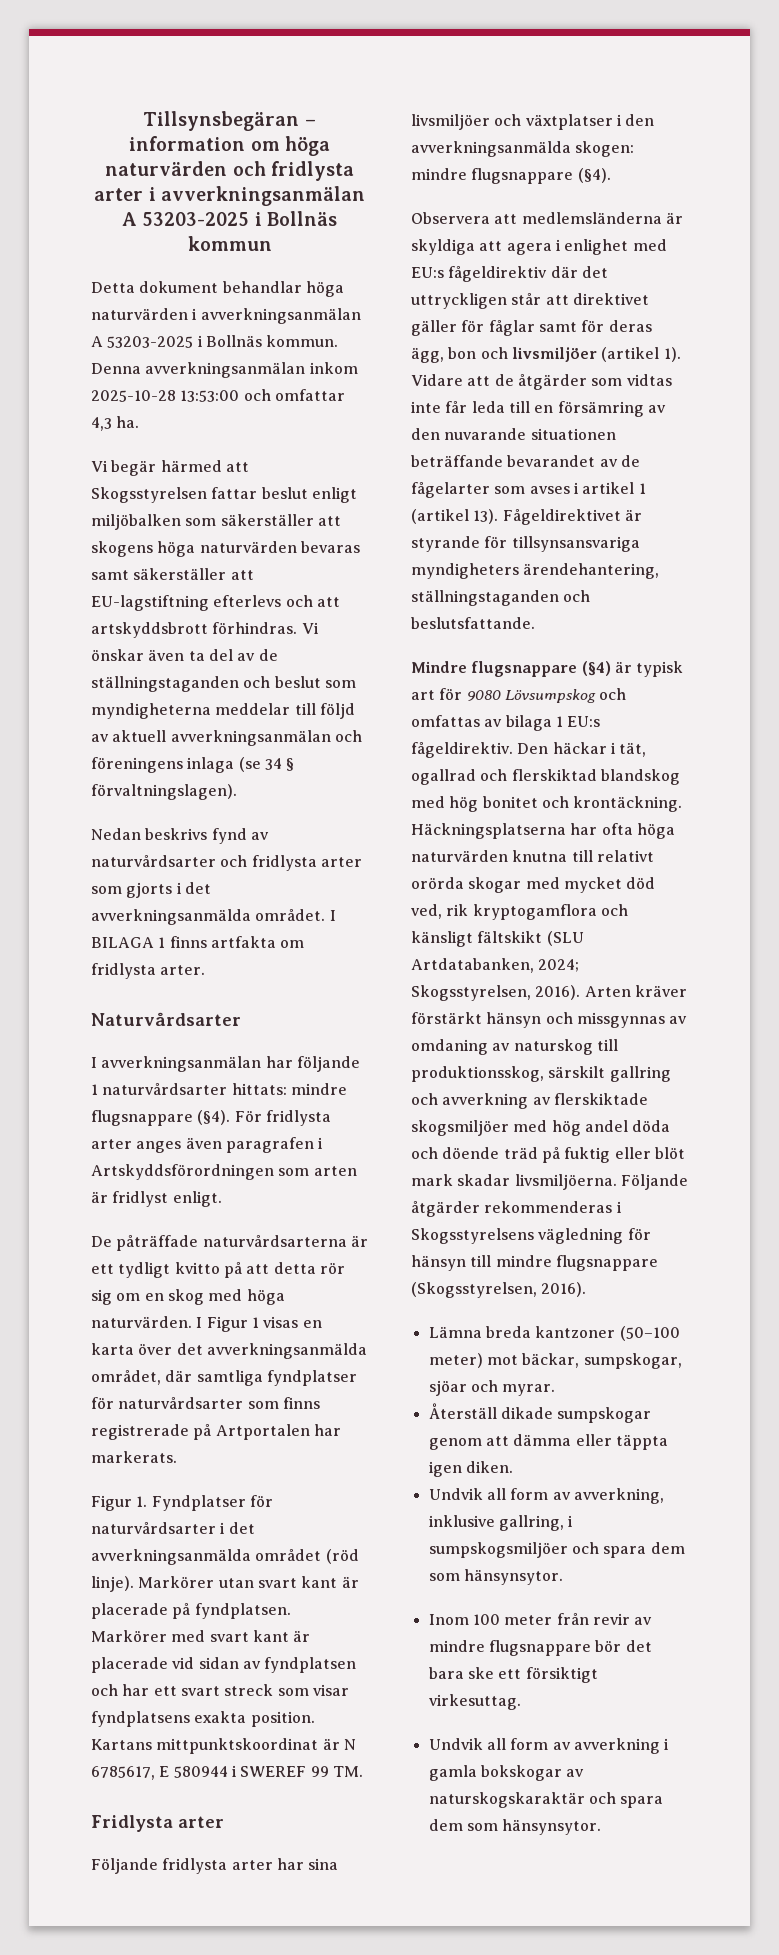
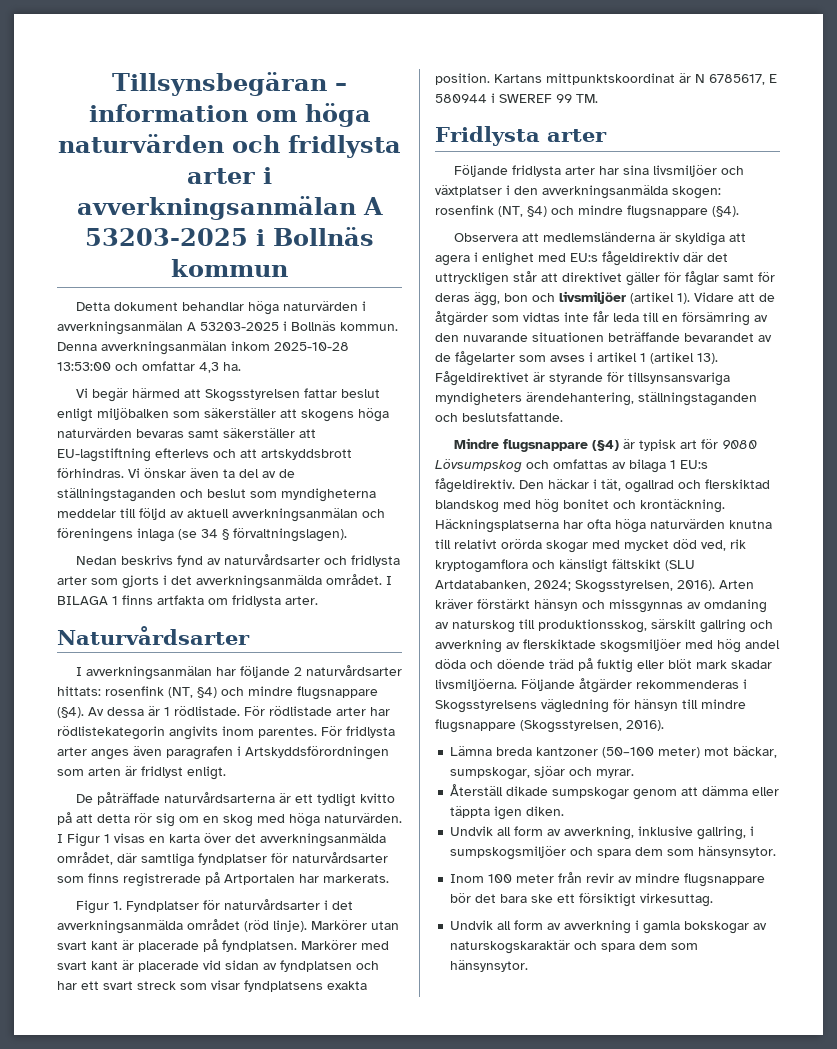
- I avverkningsanmälan har följande 1 naturvårdsarter hittats: mindre flugsnappare (§4).
+ I avverkningsanmälan har följande 2 naturvårdsarter hittats: rosenfink (NT, §4) och mindre flugsnappare (§4). Av dessa är 1 rödlistade. För rödlistade arter har rödlistekategorin angivits inom parentes.
- Följande fridlysta arter har sina livsmiljöer och växtplatser i den avverkningsanmälda skogen: mindre flugsnappare (§4).
+ Följande fridlysta arter har sina livsmiljöer och växtplatser i den avverkningsanmälda skogen: rosenfink (NT, §4) och mindre flugsnappare (§4).

